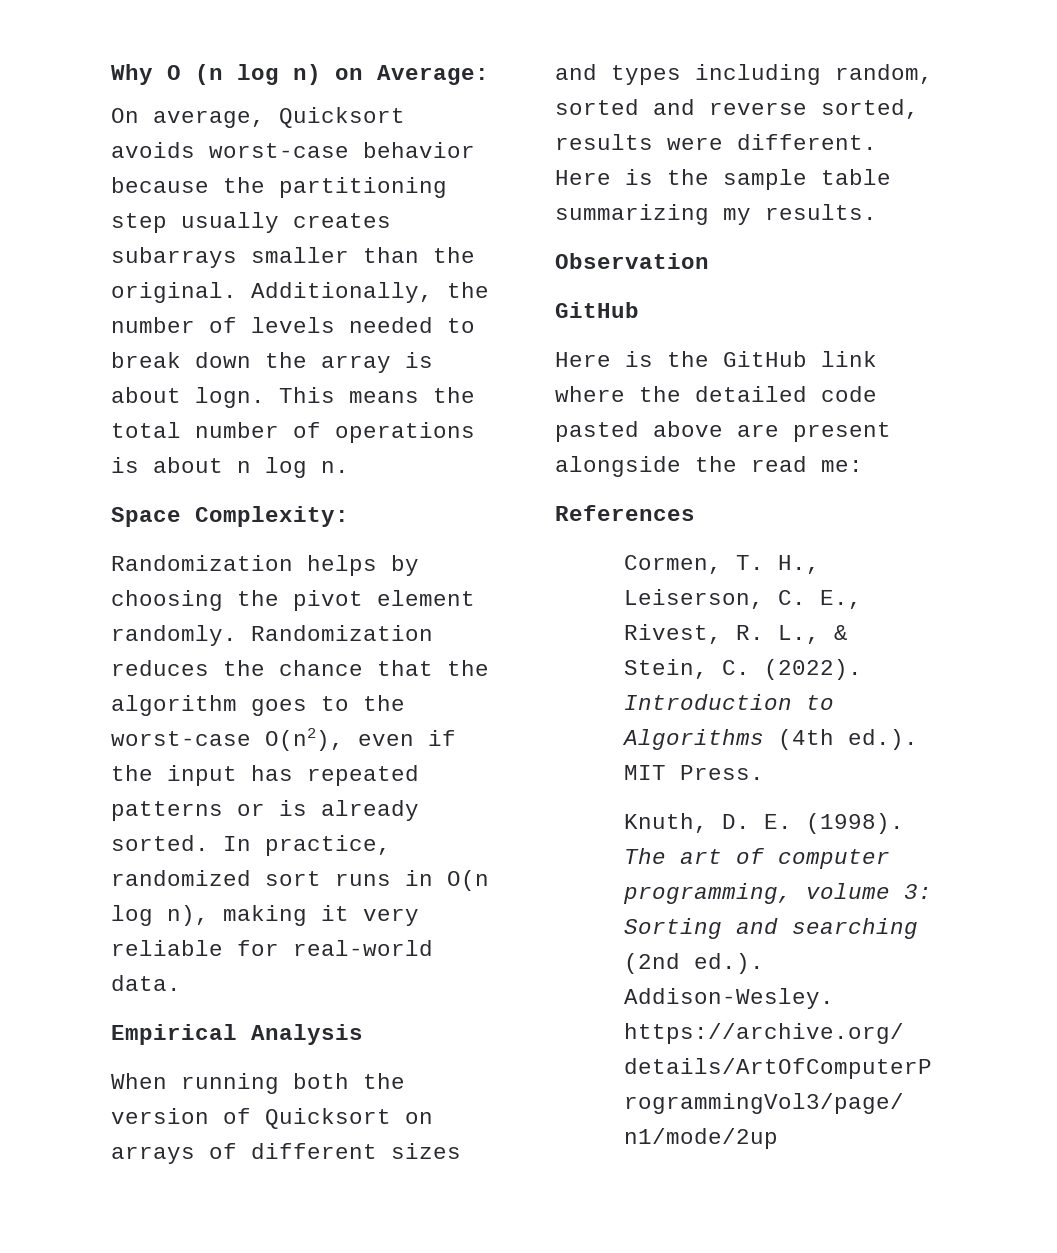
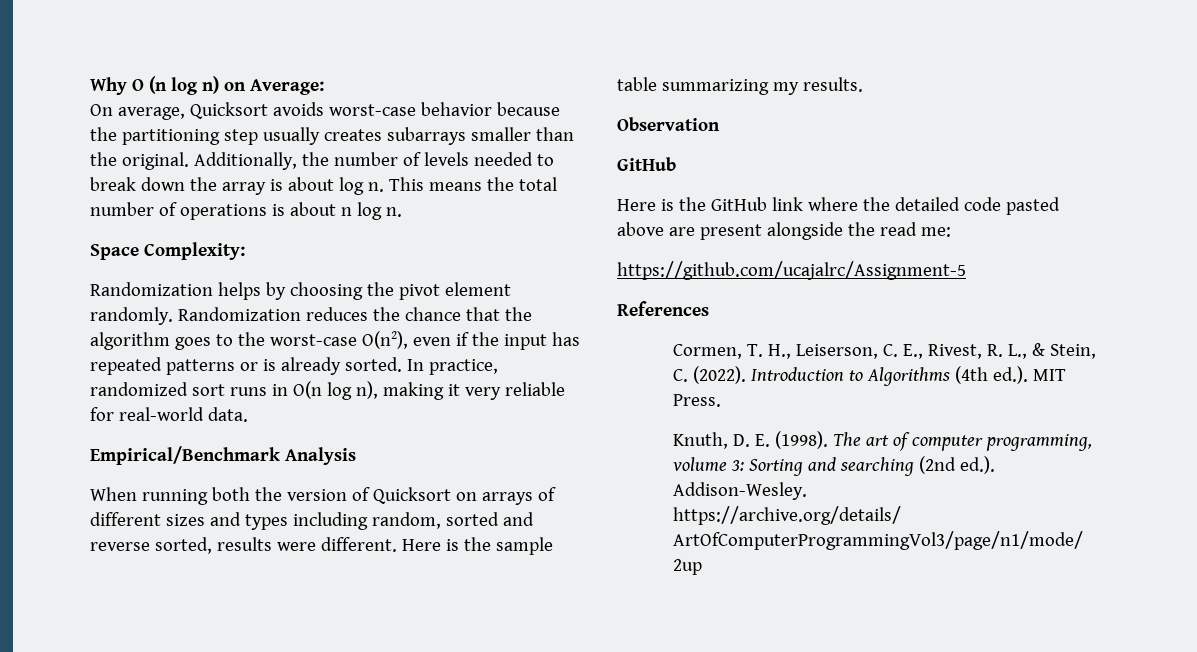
- Additionally, the number of levels needed to break down the array is about logn.
+ Additionally, the number of levels needed to break down the array is about log n.
- Empirical Analysis
+ Empirical/Benchmark Analysis
+ https://github.com/ucajalrc/Assignment-5

